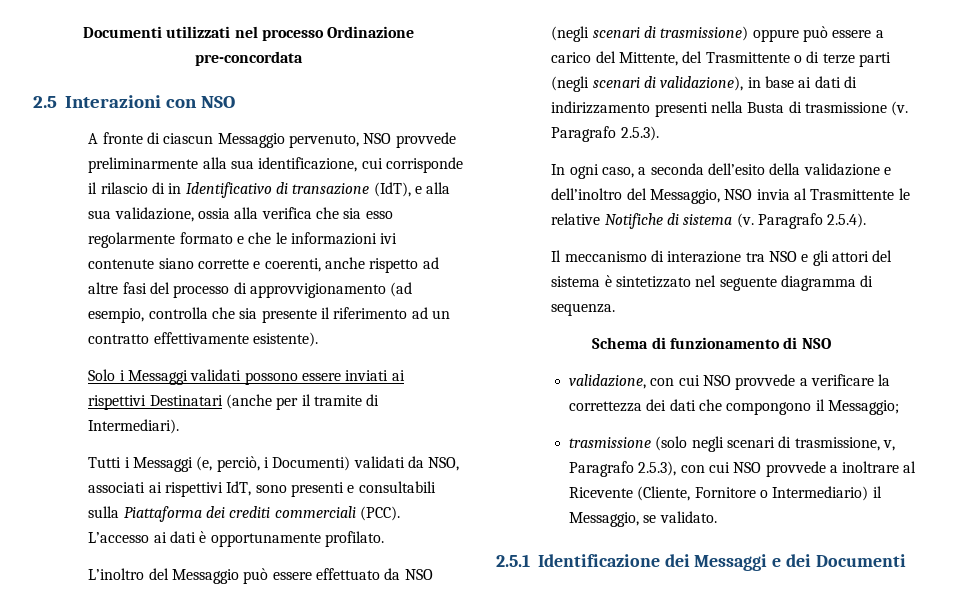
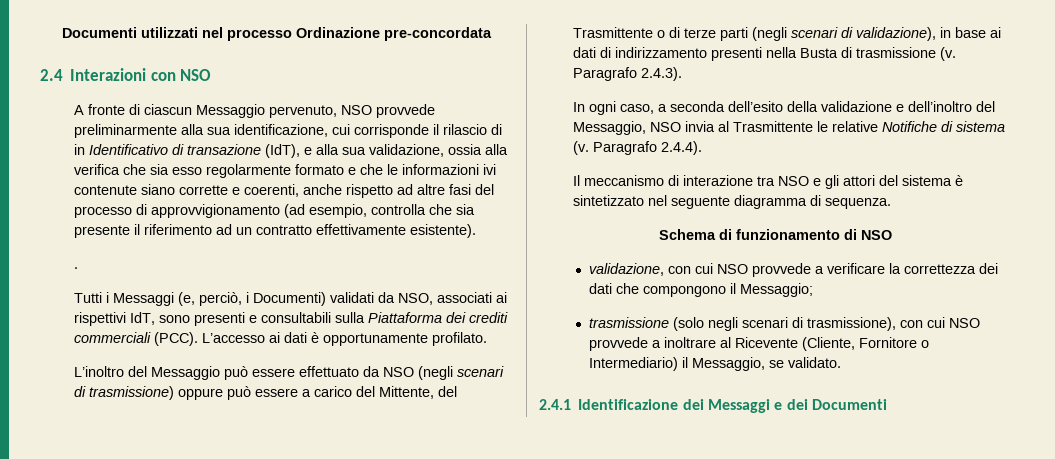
- 2.5 Interazioni con NSO
+ 2.4 Interazioni con NSO
- Solo i Messaggi validati possono essere inviati ai rispettivi Destinatari (anche per il tramite di Intermediari).
+ .
- Paragrafo 2.5.3).
+ Paragrafo 2.4.3).
- Paragrafo 2.5.4).
+ Paragrafo 2.4.4).
- trasmissione (solo negli scenari di trasmissione, v, Paragrafo 2.5.3), con cui NSO provvede a inoltrare al Ricevente (Cliente, Fornitore o Intermediario) il Messaggio, se validato.
+ trasmissione (solo negli scenari di trasmissione), con cui NSO provvede a inoltrare al Ricevente (Cliente, Fornitore o Intermediario) il Messaggio, se validato.
- 2.5.1 Identificazione dei Messaggi e dei Documenti
+ 2.4.1 Identificazione dei Messaggi e dei Documenti

